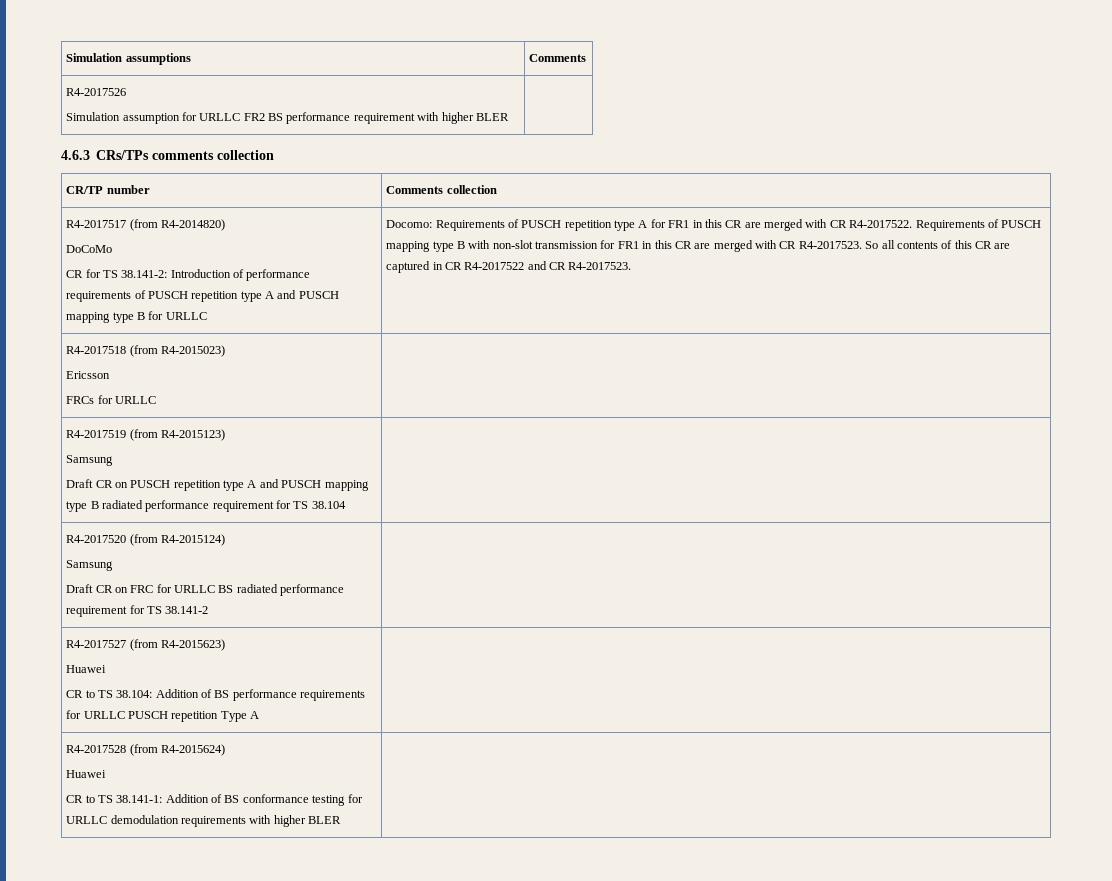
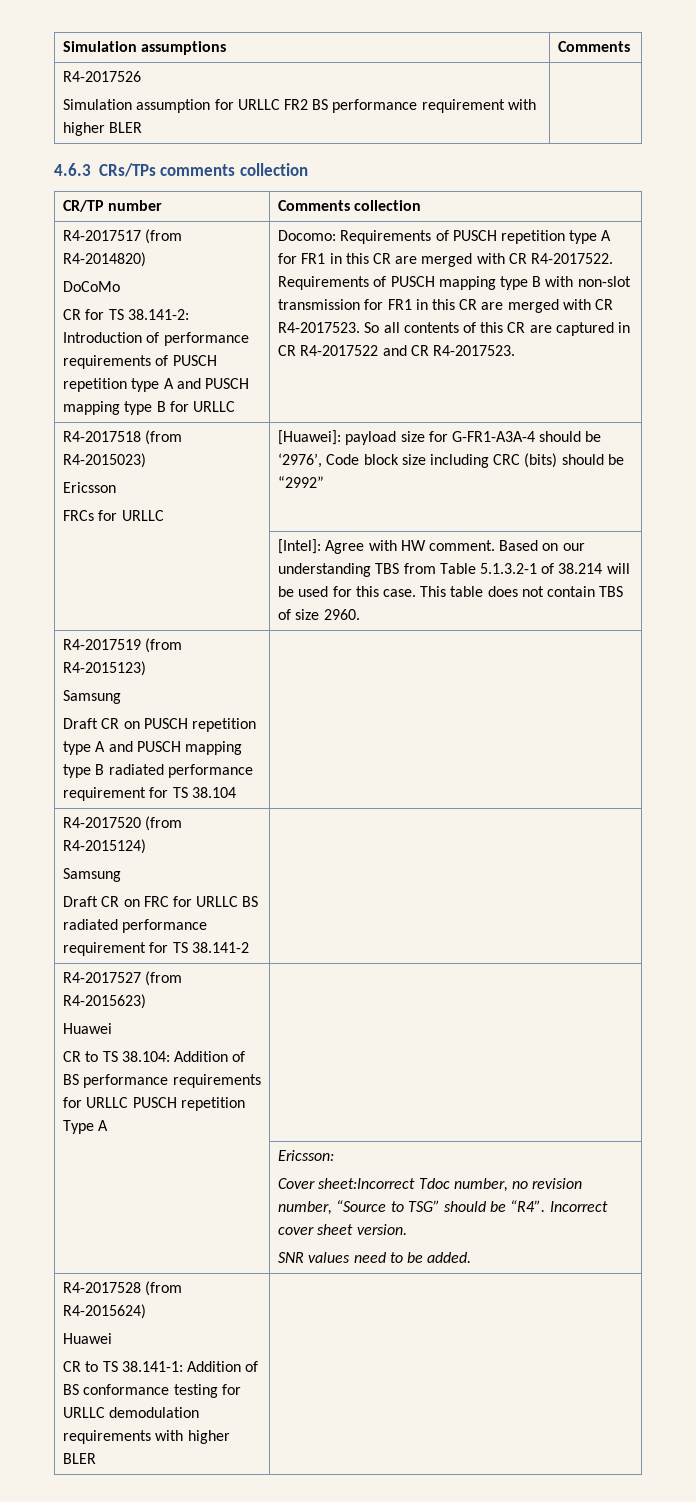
  R4-2017518 (from R4-2015023)
  Ericsson
- FRCs for URLLC |
+ FRCs for URLLC | [Huawei]: payload size for G-FR1-A3A-4 should be ‘2976’, Code block size including CRC (bits) should be “2992”
+ | [Intel]: Agree with HW comment. Based on our understanding TBS from Table 5.1.3.2-1 of 38.214 will be used for this case. This table does not contain TBS of size 2960.
+ | Ericsson:
+ Cover sheet:Incorrect Tdoc number, no revision number, “Source to TSG” should be “R4”. Incorrect cover sheet version.
+ SNR values need to be added.

